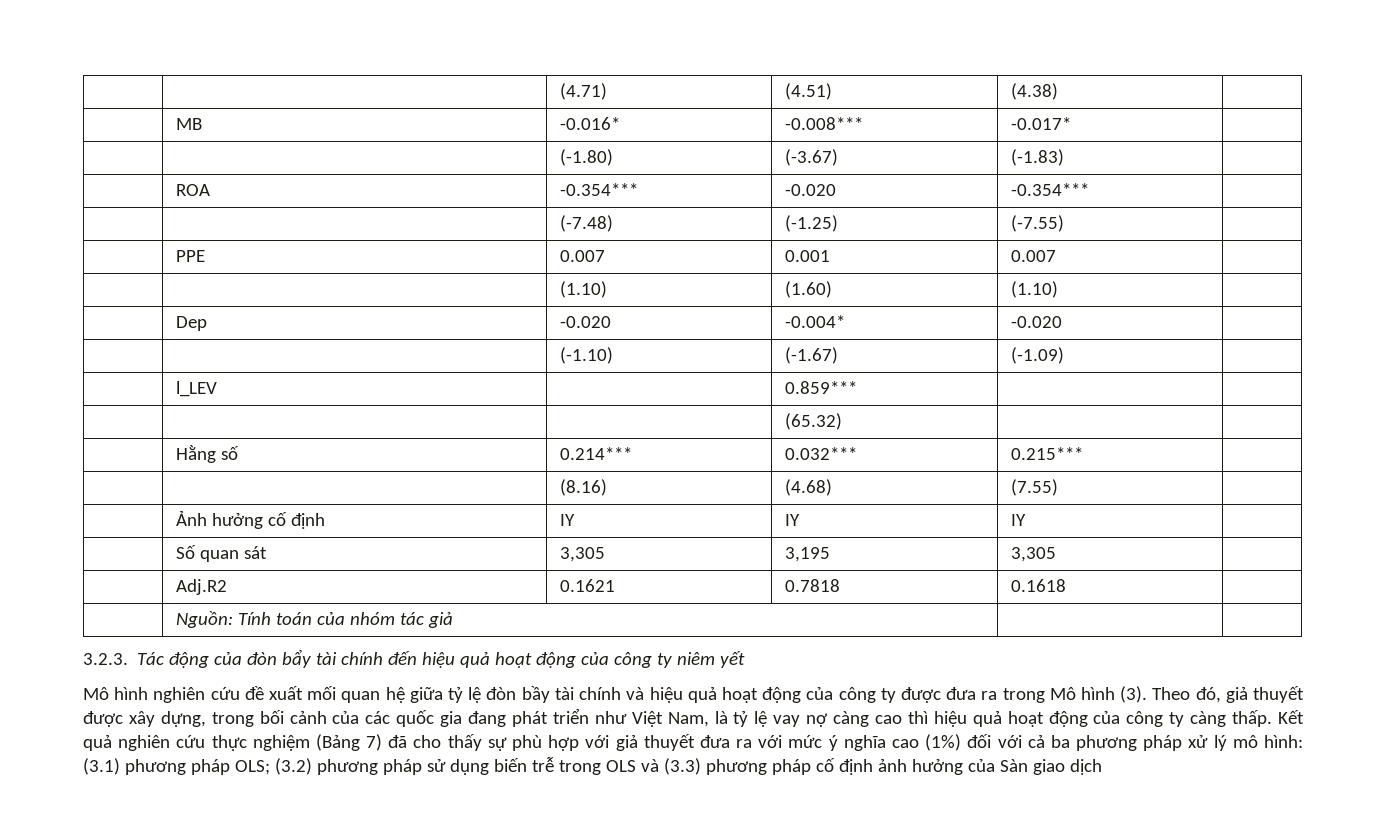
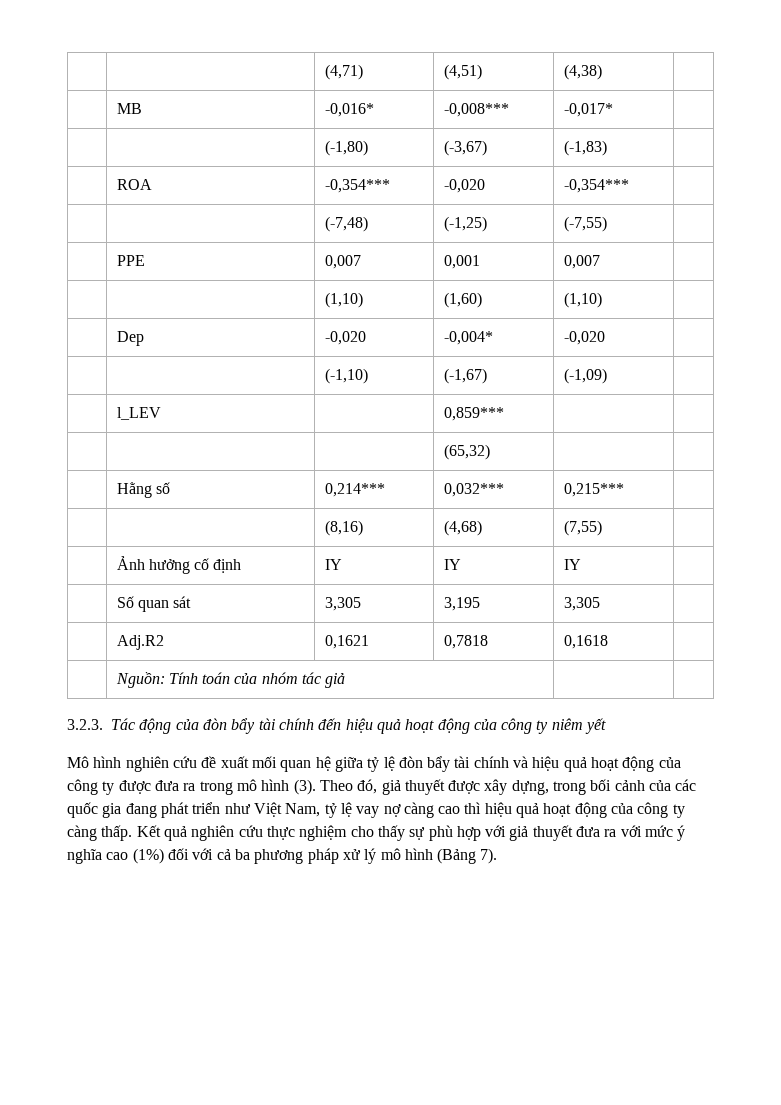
- | | (4.71) | (4.51) | (4.38) |
- | MB | -0.016* | -0.008*** | -0.017* |
- | | (-1.80) | (-3.67) | (-1.83) |
- | ROA | -0.354*** | -0.020 | -0.354*** |
- | | (-7.48) | (-1.25) | (-7.55) |
- | PPE | 0.007 | 0.001 | 0.007 |
- | | (1.10) | (1.60) | (1.10) |
- | Dep | -0.020 | -0.004* | -0.020 |
- | | (-1.10) | (-1.67) | (-1.09) |
+ | | (4,71) | (4,51) | (4,38) |
+ | MB | -0,016* | -0,008*** | -0,017* |
+ | | (-1,80) | (-3,67) | (-1,83) |
+ | ROA | -0,354*** | -0,020 | -0,354*** |
+ | | (-7,48) | (-1,25) | (-7,55) |
+ | PPE | 0,007 | 0,001 | 0,007 |
+ | | (1,10) | (1,60) | (1,10) |
+ | Dep | -0,020 | -0,004* | -0,020 |
+ | | (-1,10) | (-1,67) | (-1,09) |
- | l_LEV | | 0.859*** | |
- | | | (65.32) | |
+ | l_LEV | | 0,859*** | |
+ | | | (65,32) | |
- | Hằng số | 0.214*** | 0.032*** | 0.215*** |
- | | (8.16) | (4.68) | (7.55) |
+ | Hằng số | 0,214*** | 0,032*** | 0,215*** |
+ | | (8,16) | (4,68) | (7,55) |
- | Adj.R2 | 0.1621 | 0.7818 | 0.1618 |
+ | Adj.R2 | 0,1621 | 0,7818 | 0,1618 |
- Mô hình nghiên cứu đề xuất mối quan hệ giữa tỷ lệ đòn bầy tài chính và hiệu quả hoạt động của công ty được đưa ra trong Mô hình (3).
+ Mô hình nghiên cứu đề xuất mối quan hệ giữa tỷ lệ đòn bẩy tài chính và hiệu quả hoạt động của công ty được đưa ra trong mô hình (3).
- Theo đó, giả thuyết được xây dựng, trong bối cảnh của các quốc gia đang phát triển như Việt Nam, là tỷ lệ vay nợ càng cao thì hiệu quả hoạt động của công ty càng thấp.
+ Theo đó, giả thuyết được xây dựng, trong bối cảnh của các quốc gia đang phát triển như Việt Nam, tỷ lệ vay nợ càng cao thì hiệu quả hoạt động của công ty càng thấp.
- Kết quả nghiên cứu thực nghiệm (Bảng 7) đã cho thấy sự phù hợp với giả thuyết đưa ra với mức ý nghĩa cao (1%) đối với cả ba phương pháp xử lý mô hình: (3.1) phương pháp OLS; (3.2) phương pháp sử dụng biến trễ trong OLS và (3.3) phương pháp cố định ảnh hưởng của Sàn giao dịch
+ Kết quả nghiên cứu thực nghiệm cho thấy sự phù hợp với giả thuyết đưa ra với mức ý nghĩa cao (1%) đối với cả ba phương pháp xử lý mô hình (Bảng 7).

